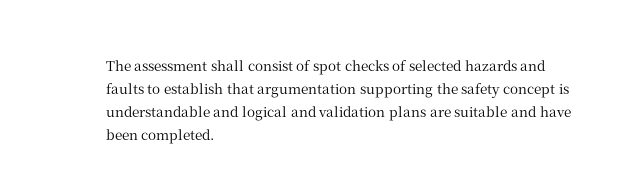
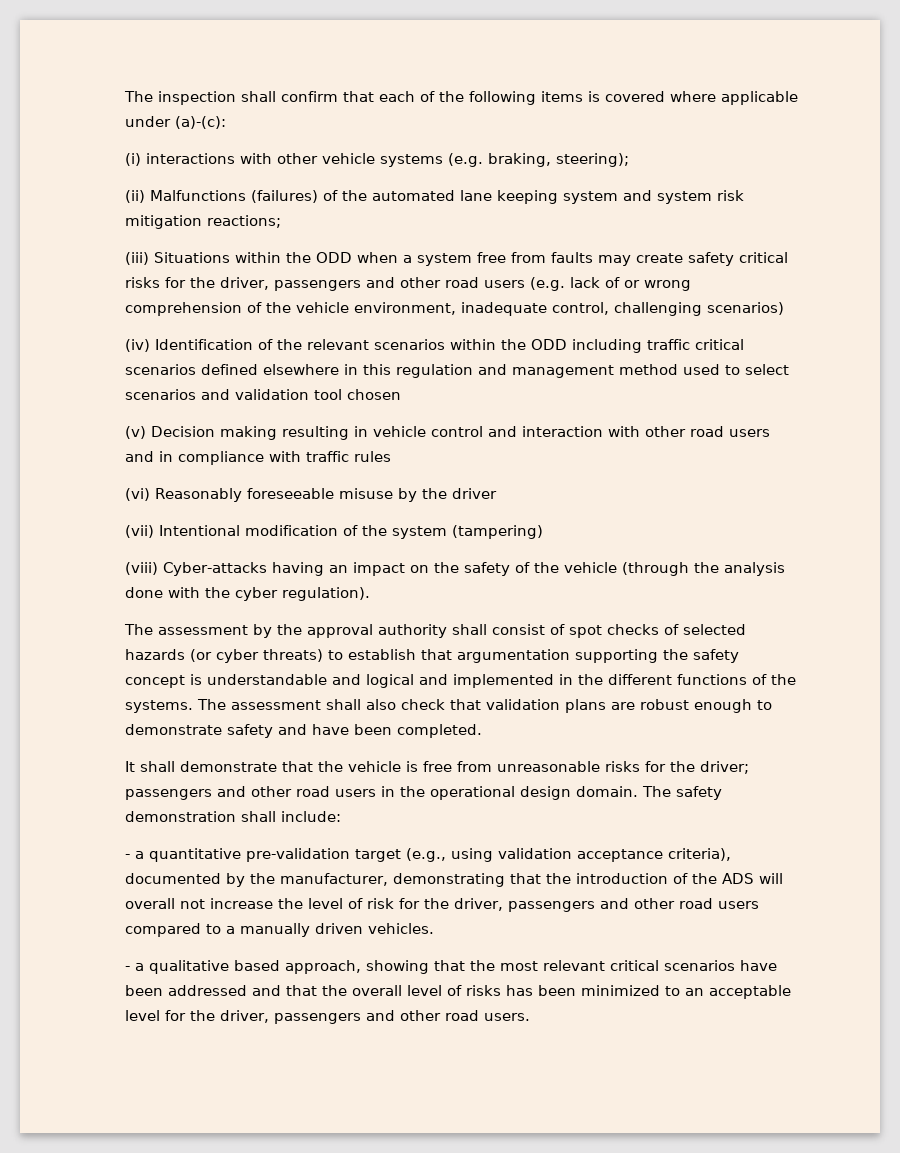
- The assessment shall consist of spot checks of selected hazards and faults to establish that argumentation supporting the safety concept is understandable and logical and validation plans are suitable and have been completed.
+ The inspection shall confirm that each of the following items is covered where applicable under (a)-(c):
+ (i) interactions with other vehicle systems (e.g. braking, steering);
+ (ii) Malfunctions (failures) of the automated lane keeping system and system risk mitigation reactions;
+ (iii) Situations within the ODD when a system free from faults may create safety critical risks for the driver, passengers and other road users (e.g. lack of or wrong comprehension of the vehicle environment, inadequate control, challenging scenarios)
+ (iv) Identification of the relevant scenarios within the ODD including traffic critical scenarios defined elsewhere in this regulation and management method used to select scenarios and validation tool chosen
+ (v) Decision making resulting in vehicle control and interaction with other road users and in compliance with traffic rules
+ (vi) Reasonably foreseeable misuse by the driver
+ (vii) Intentional modification of the system (tampering)
+ (viii) Cyber-attacks having an impact on the safety of the vehicle (through the analysis done with the cyber regulation).
+ The assessment by the approval authority shall consist of spot checks of selected hazards (or cyber threats) to establish that argumentation supporting the safety concept is understandable and logical and implemented in the different functions of the systems. The assessment shall also check that validation plans are robust enough to demonstrate safety and have been completed.
+ It shall demonstrate that the vehicle is free from unreasonable risks for the driver; passengers and other road users in the operational design domain. The safety demonstration shall include:
+ - a quantitative pre-validation target (e.g., using validation acceptance criteria), documented by the manufacturer, demonstrating that the introduction of the ADS will overall not increase the level of risk for the driver, passengers and other road users compared to a manually driven vehicles.
+ - a qualitative based approach, showing that the most relevant critical scenarios have been addressed and that the overall level of risks has been minimized to an acceptable level for the driver, passengers and other road users.

